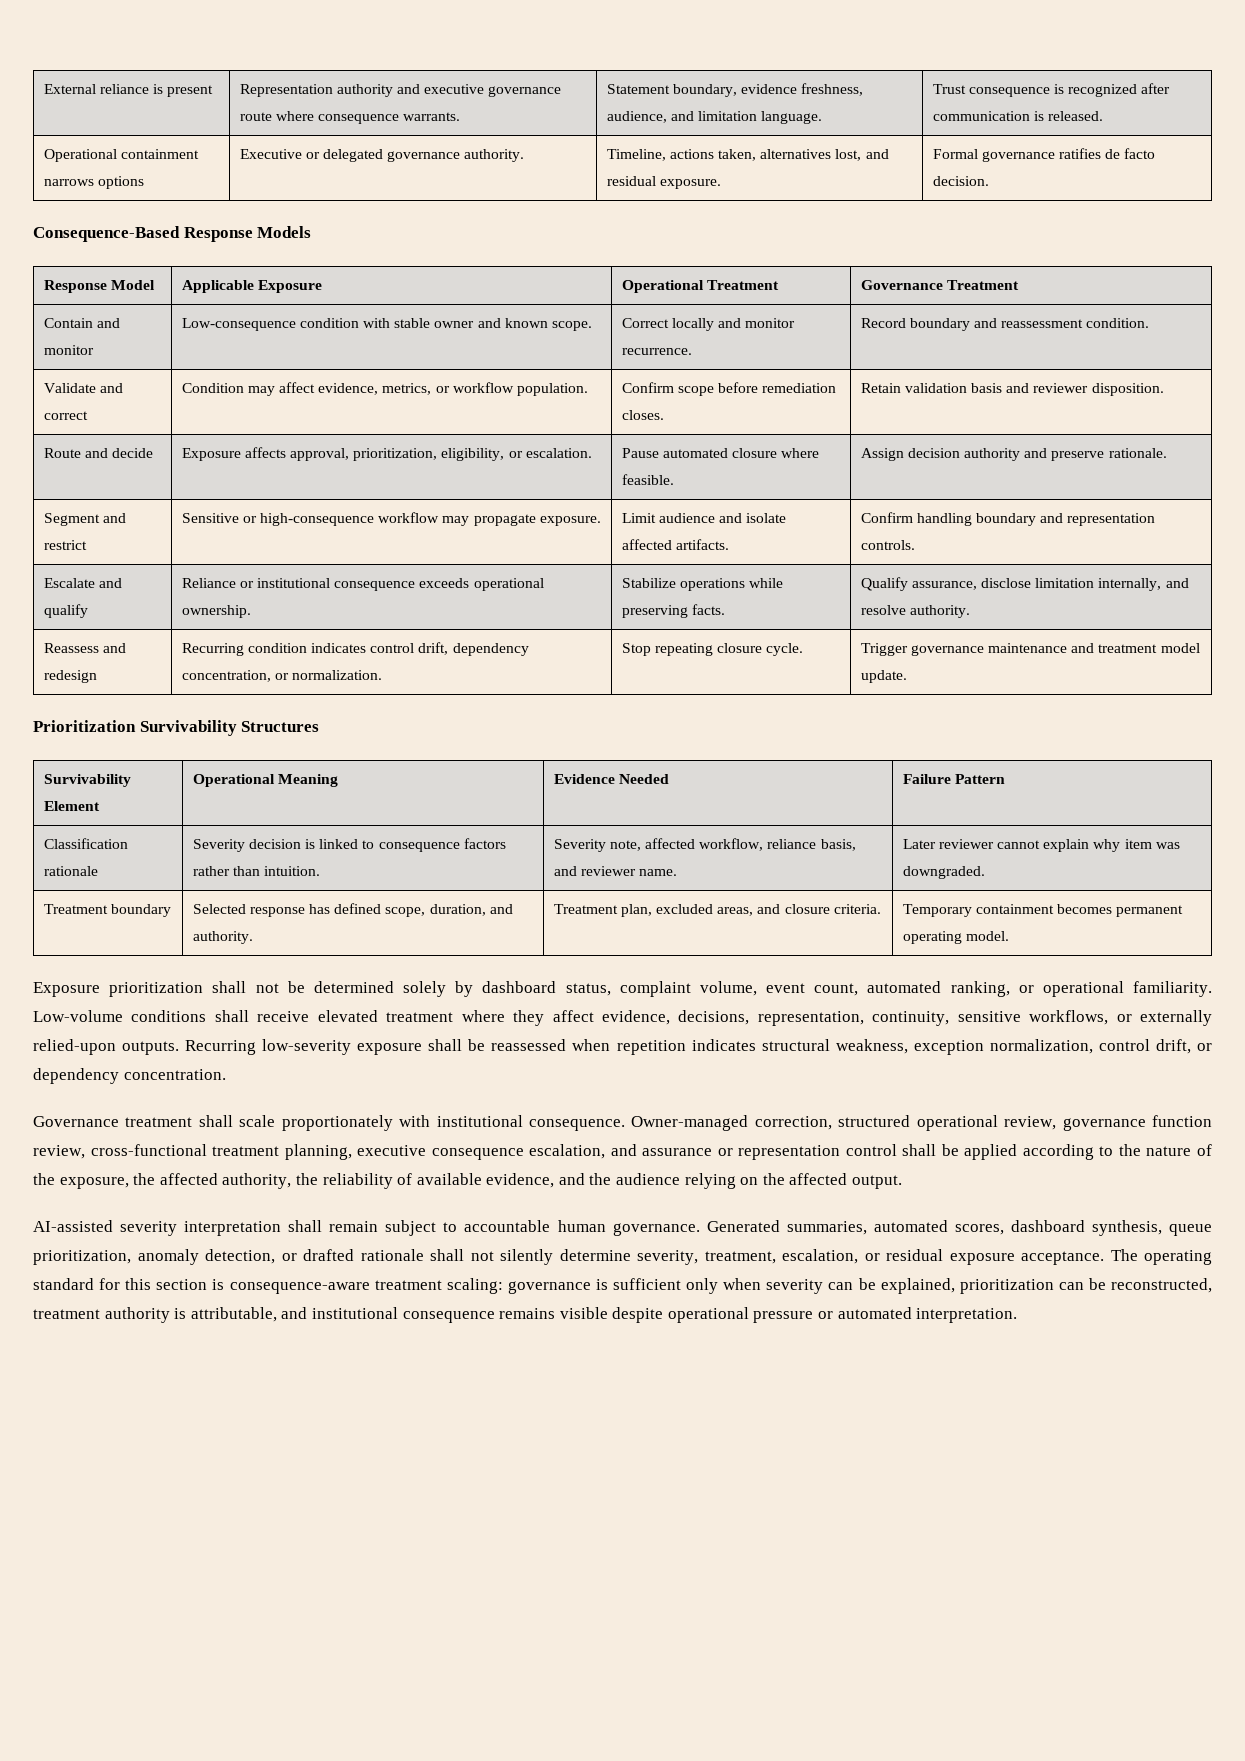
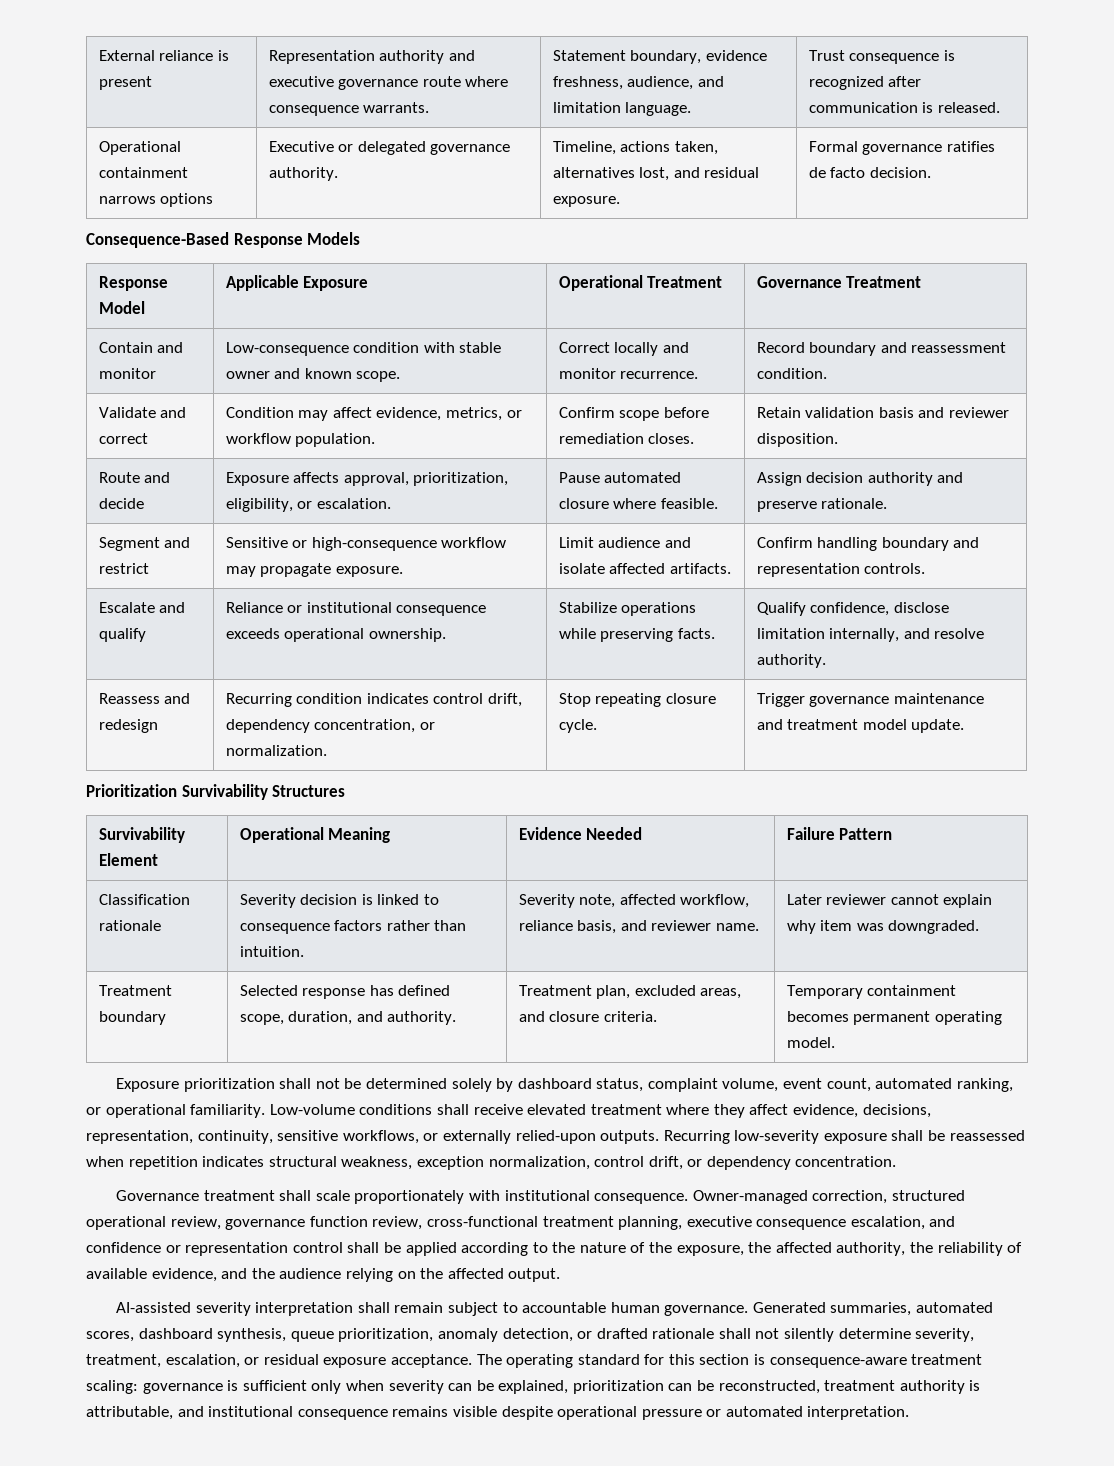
- Escalate and qualify | Reliance or institutional consequence exceeds operational ownership. | Stabilize operations while preserving facts. | Qualify assurance, disclose limitation internally, and resolve authority.
+ Escalate and qualify | Reliance or institutional consequence exceeds operational ownership. | Stabilize operations while preserving facts. | Qualify confidence, disclose limitation internally, and resolve authority.
- Owner-managed correction, structured operational review, governance function review, cross-functional treatment planning, executive consequence escalation, and assurance or representation control shall be applied according to the nature of the exposure, the affected authority, the reliability of available evidence, and the audience relying on the affected output.
+ Owner-managed correction, structured operational review, governance function review, cross-functional treatment planning, executive consequence escalation, and confidence or representation control shall be applied according to the nature of the exposure, the affected authority, the reliability of available evidence, and the audience relying on the affected output.

